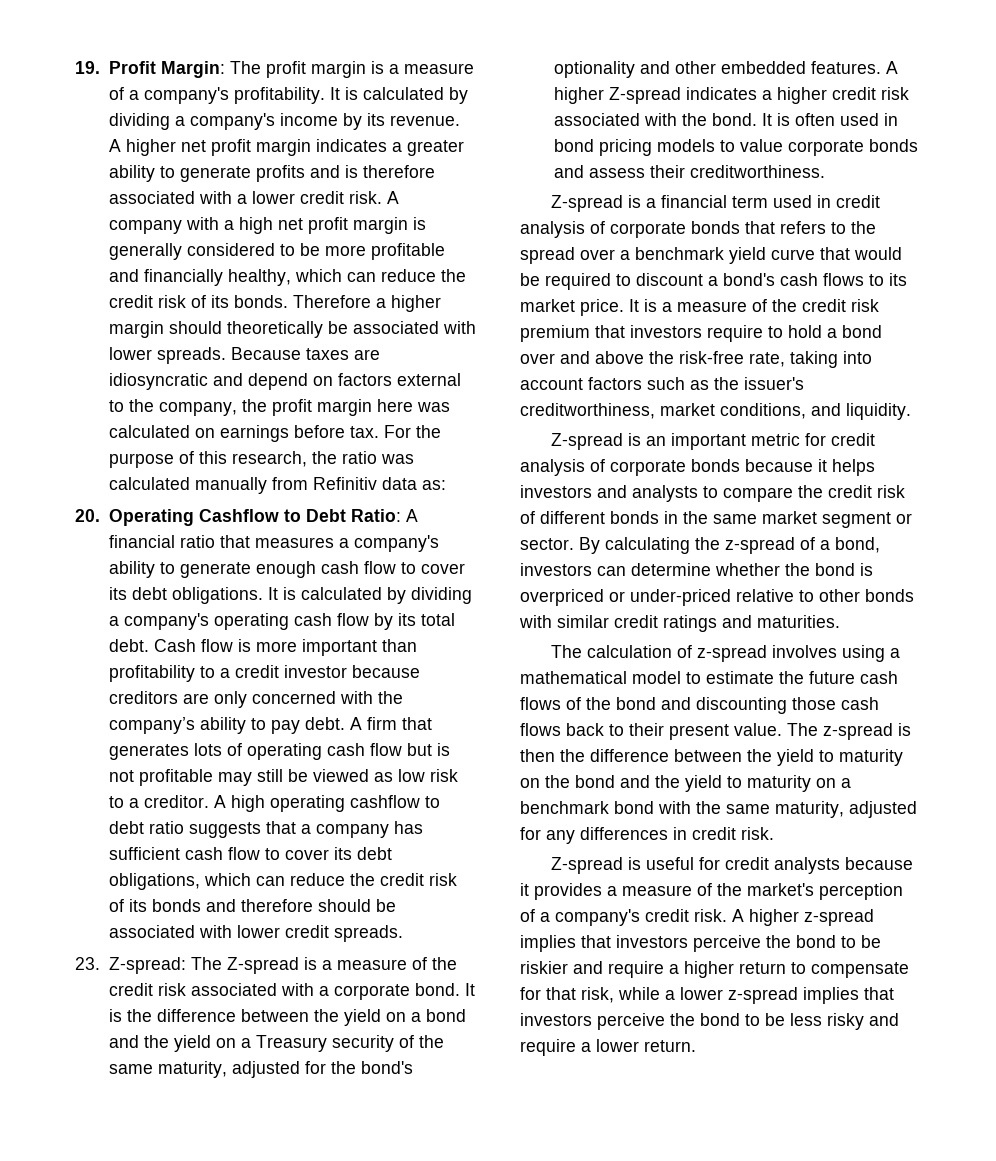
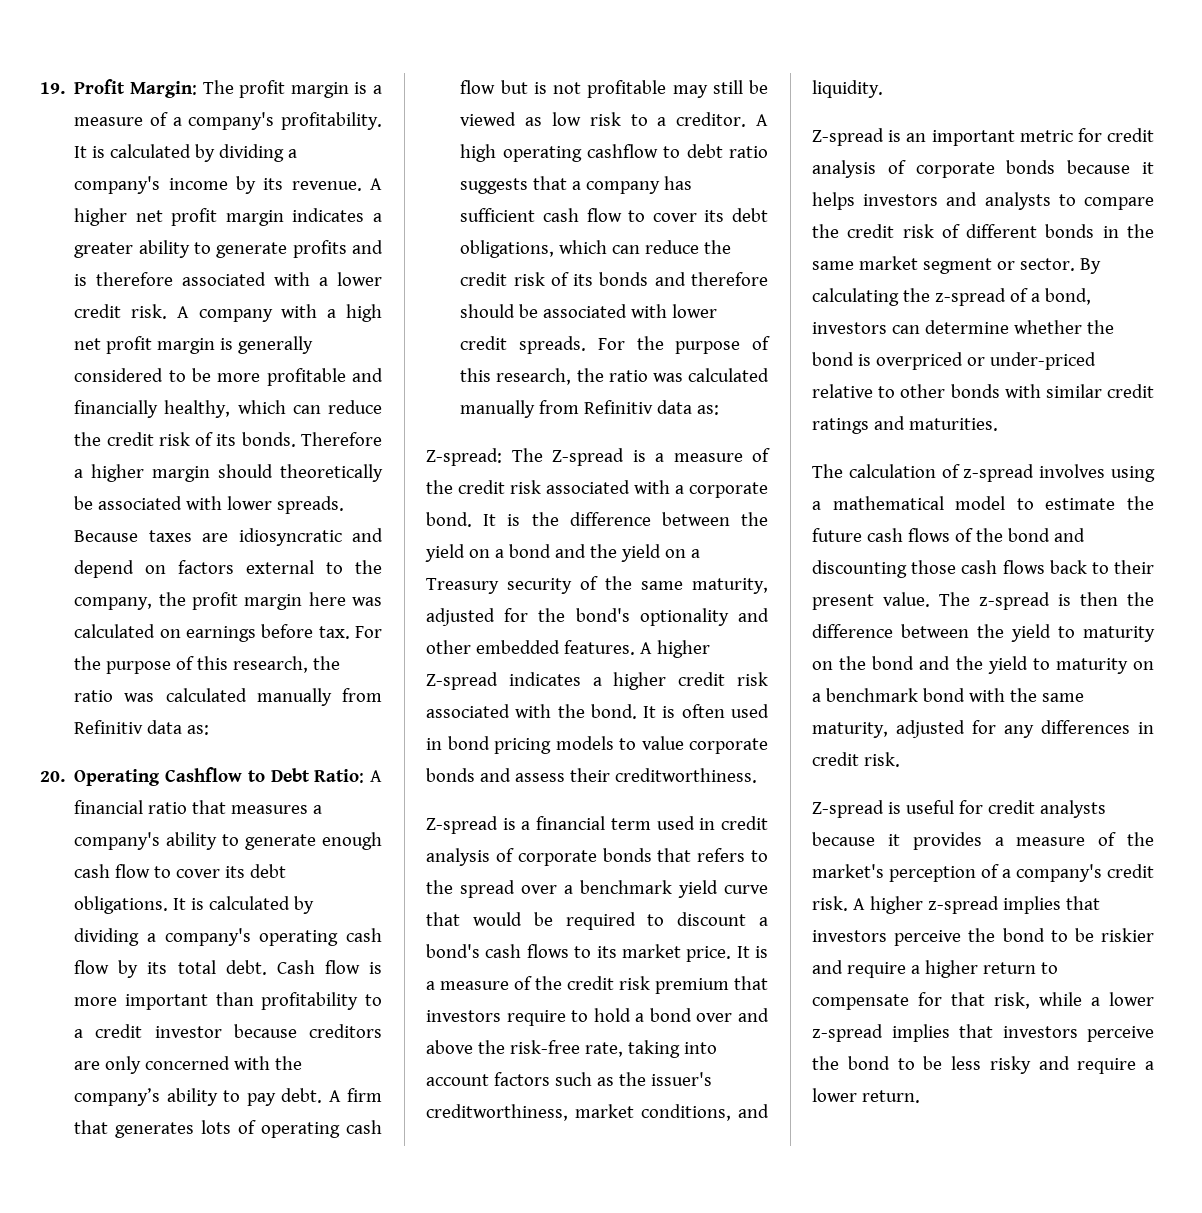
- A high operating cashflow to debt ratio suggests that a company has sufficient cash flow to cover its debt obligations, which can reduce the credit risk of its bonds and therefore should be associated with lower credit spreads.
- 23. Z-spread: The Z-spread is a measure of the credit risk associated with a corporate bond.
+ A high operating cashflow to debt ratio suggests that a company has sufficient cash flow to cover its debt obligations, which can reduce the credit risk of its bonds and therefore should be associated with lower credit spreads. For the purpose of this research, the ratio was calculated manually from Refinitiv data as:
+ Z-spread: The Z-spread is a measure of the credit risk associated with a corporate bond.

